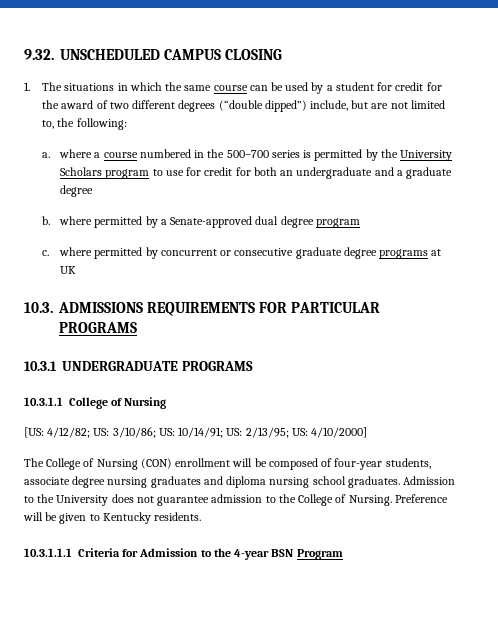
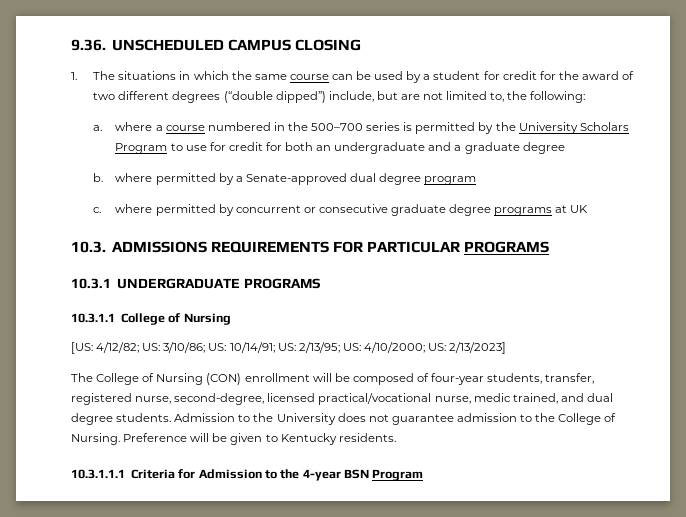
- 9.32. UNSCHEDULED CAMPUS CLOSING
+ 9.36. UNSCHEDULED CAMPUS CLOSING
- a. where a course numbered in the 500–700 series is permitted by the University Scholars program to use for credit for both an undergraduate and a graduate degree
+ a. where a course numbered in the 500–700 series is permitted by the University Scholars Program to use for credit for both an undergraduate and a graduate degree
- [US: 4/12/82; US: 3/10/86; US: 10/14/91; US: 2/13/95; US: 4/10/2000]
+ [US: 4/12/82; US: 3/10/86; US: 10/14/91; US: 2/13/95; US: 4/10/2000; US: 2/13/2023]
- The College of Nursing (CON) enrollment will be composed of four-year students, associate degree nursing graduates and diploma nursing school graduates.
+ The College of Nursing (CON) enrollment will be composed of four-year students, transfer, registered nurse, second-degree, licensed practical/vocational nurse, medic trained, and dual degree students.

